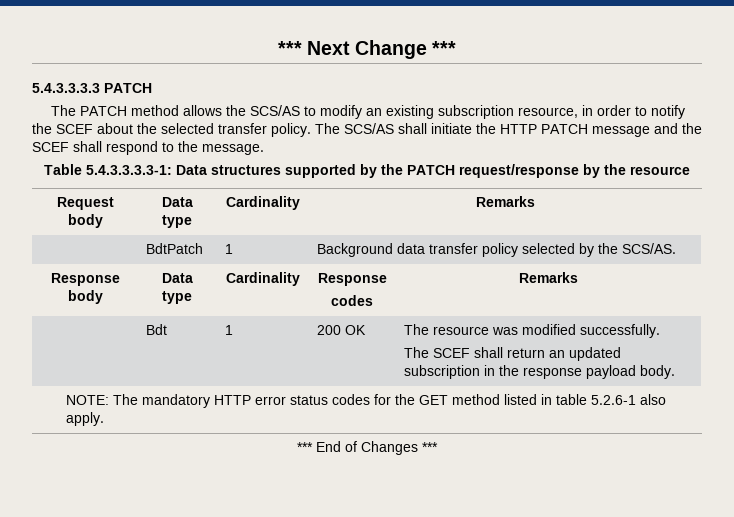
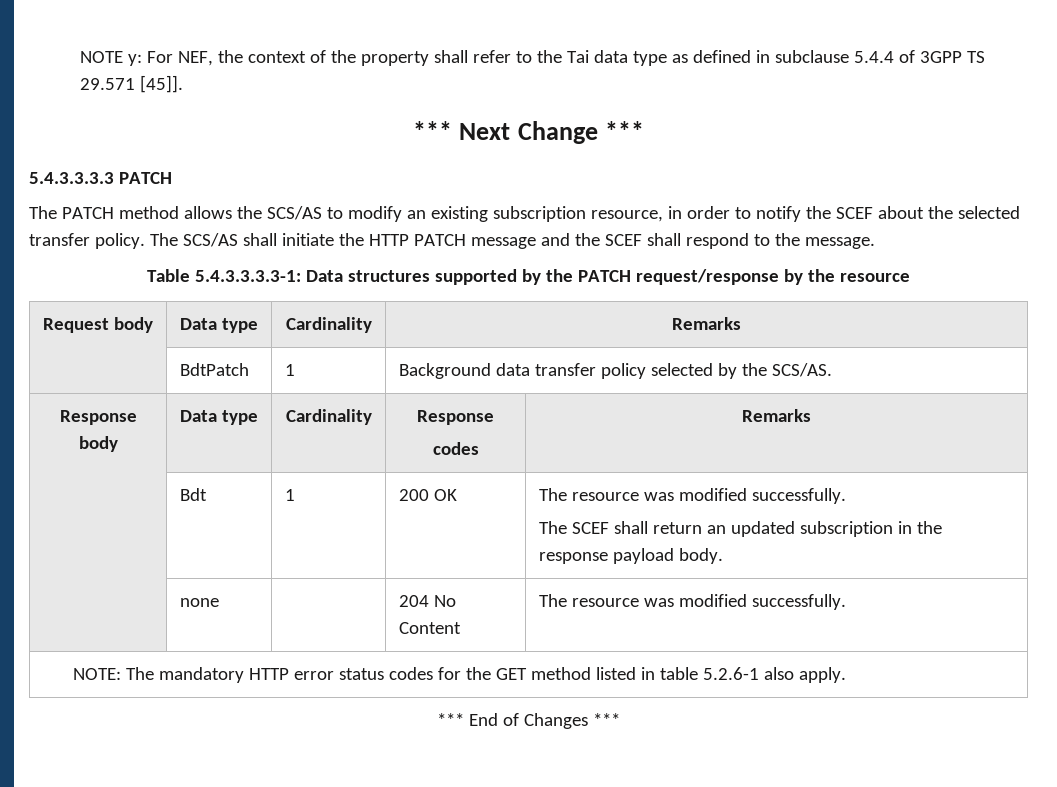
+ NOTE y: For NEF, the context of the property shall refer to the Tai data type as defined in subclause 5.4.4 of 3GPP TS 29.571 [45]].
+ | none | | 204 No Content | The resource was modified successfully.

